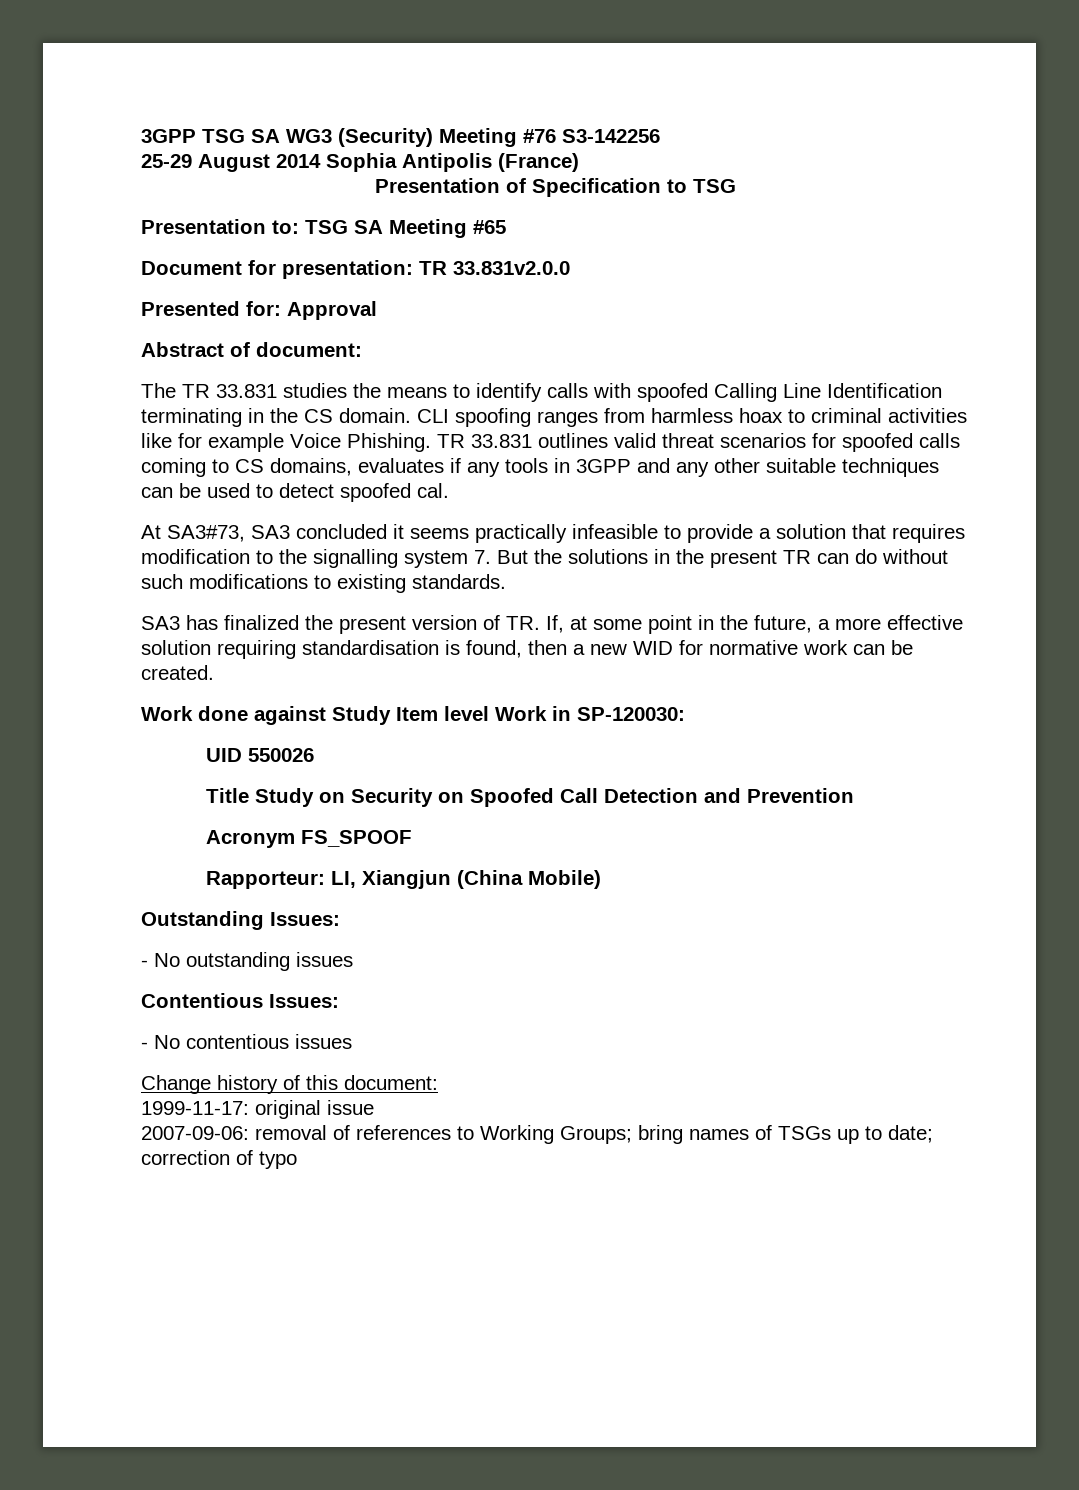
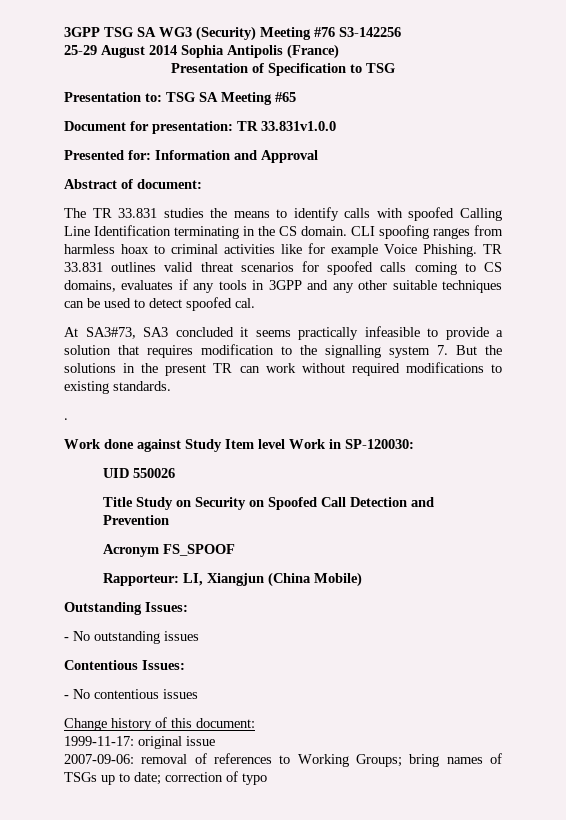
- Document for presentation: TR 33.831v2.0.0
+ Document for presentation: TR 33.831v1.0.0
- Presented for: Approval
+ Presented for: Information and Approval
- At SA3#73, SA3 concluded it seems practically infeasible to provide a solution that requires modification to the signalling system 7. But the solutions in the present TR can do without such modifications to existing standards.
+ At SA3#73, SA3 concluded it seems practically infeasible to provide a solution that requires modification to the signalling system 7. But the solutions in the present TR can work without required modifications to existing standards.
- SA3 has finalized the present version of TR. If, at some point in the future, a more effective solution requiring standardisation is found, then a new WID for normative work can be created.
+ .

